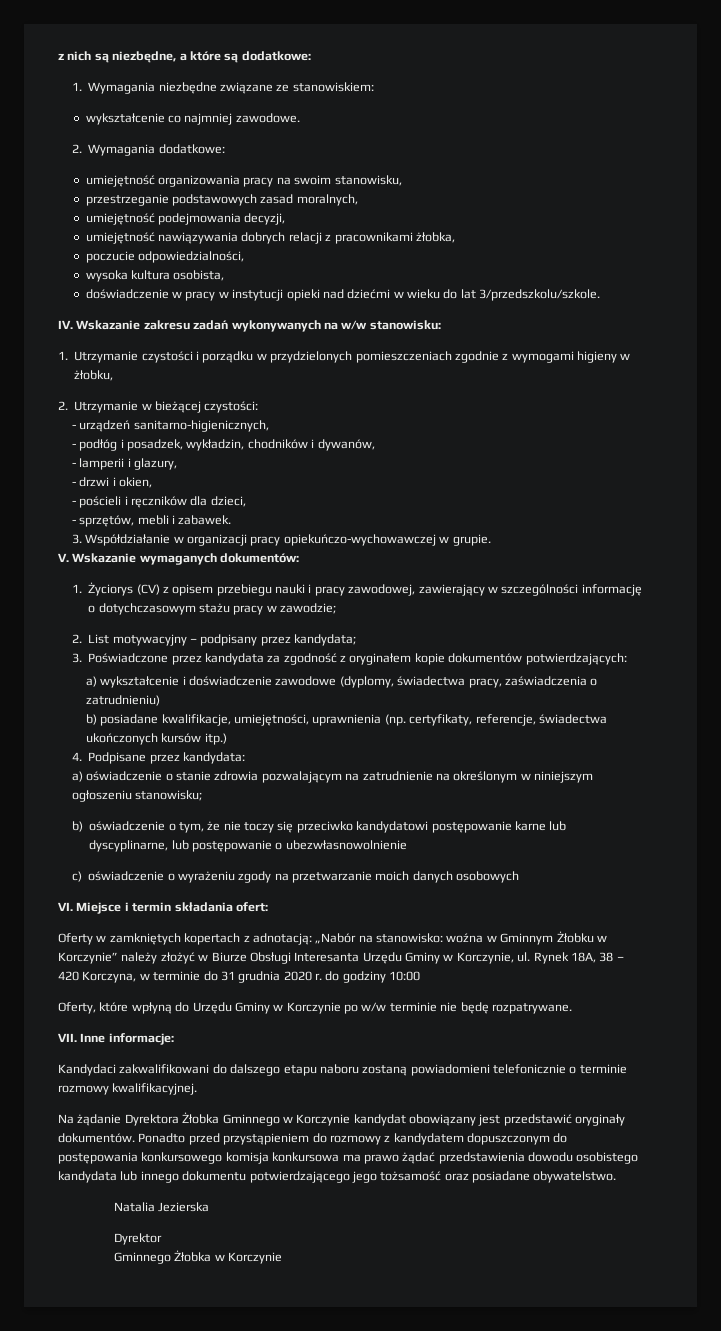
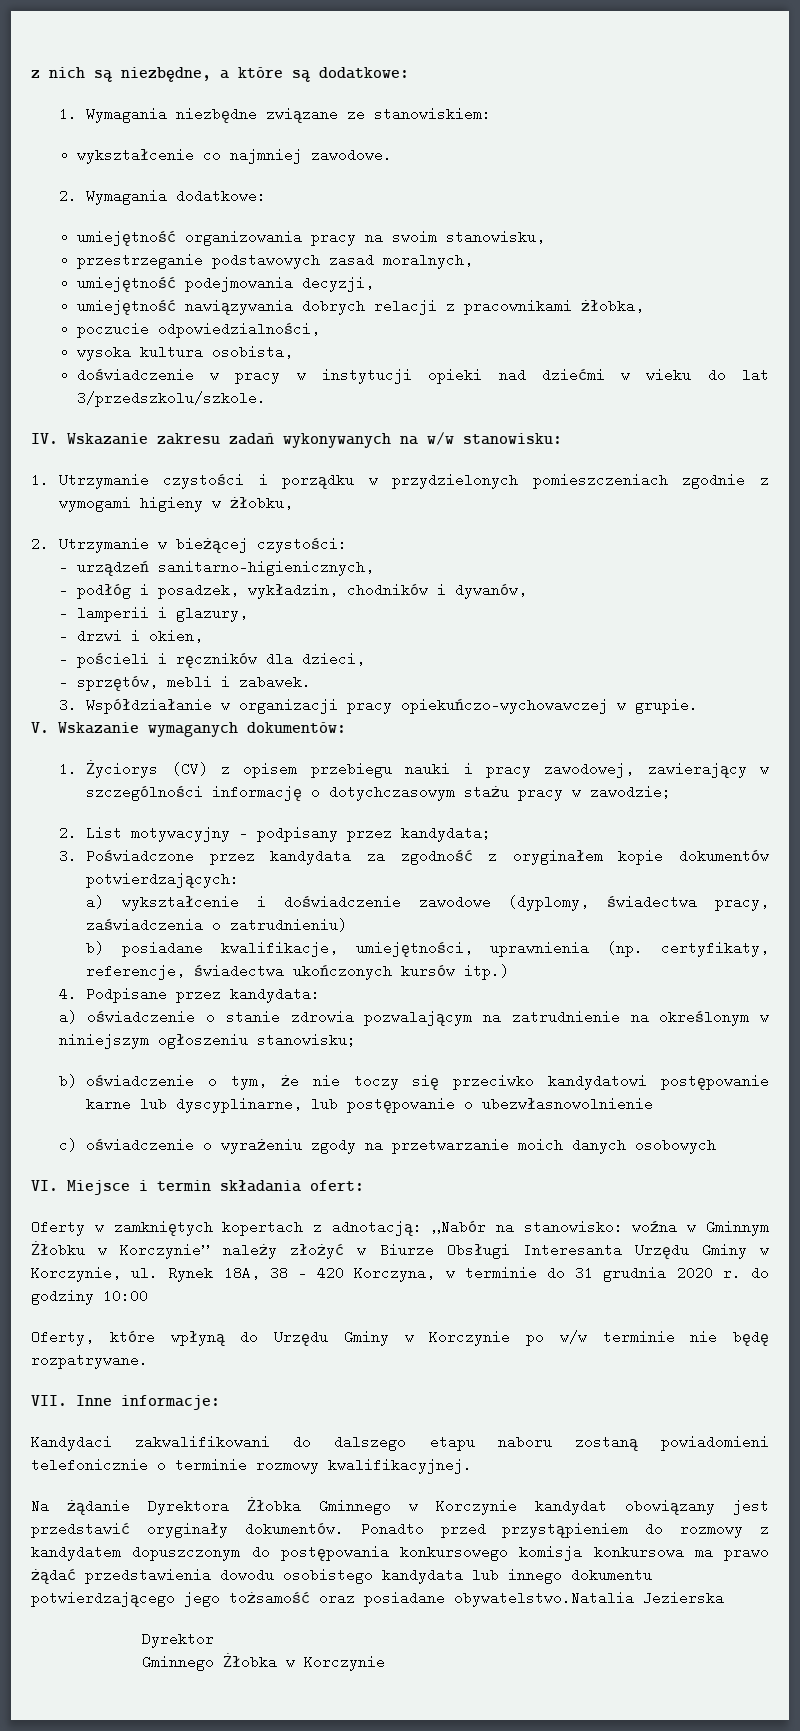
- Ponadto przed przystąpieniem do rozmowy z kandydatem dopuszczonym do postępowania konkursowego komisja konkursowa ma prawo żądać przedstawienia dowodu osobistego kandydata lub innego dokumentu potwierdzającego jego tożsamość oraz posiadane obywatelstwo.
- Natalia Jezierska
+ Ponadto przed przystąpieniem do rozmowy z kandydatem dopuszczonym do postępowania konkursowego komisja konkursowa ma prawo żądać przedstawienia dowodu osobistego kandydata lub innego dokumentu potwierdzającego jego tożsamość oraz posiadane obywatelstwo.Natalia Jezierska

